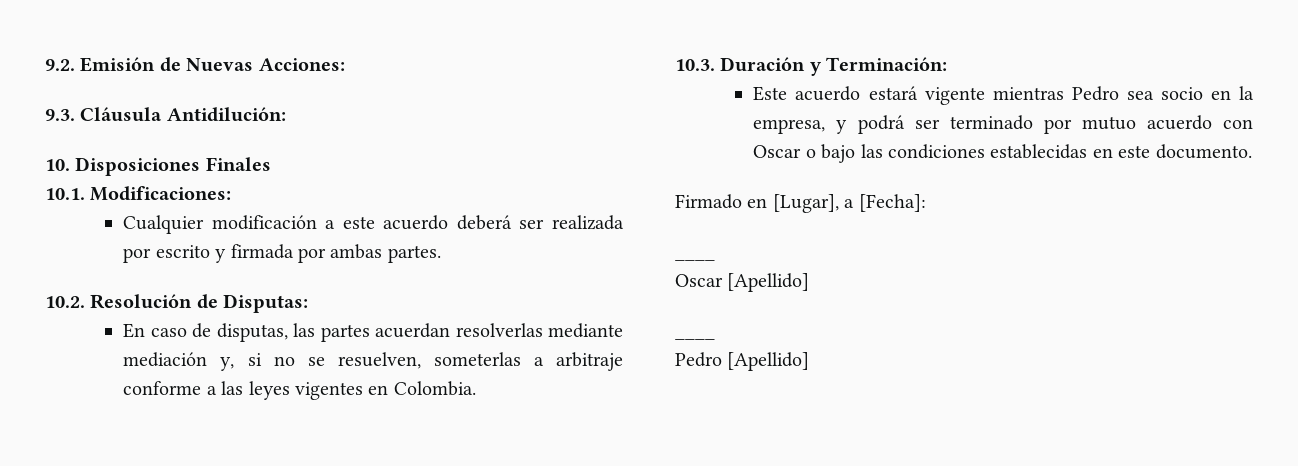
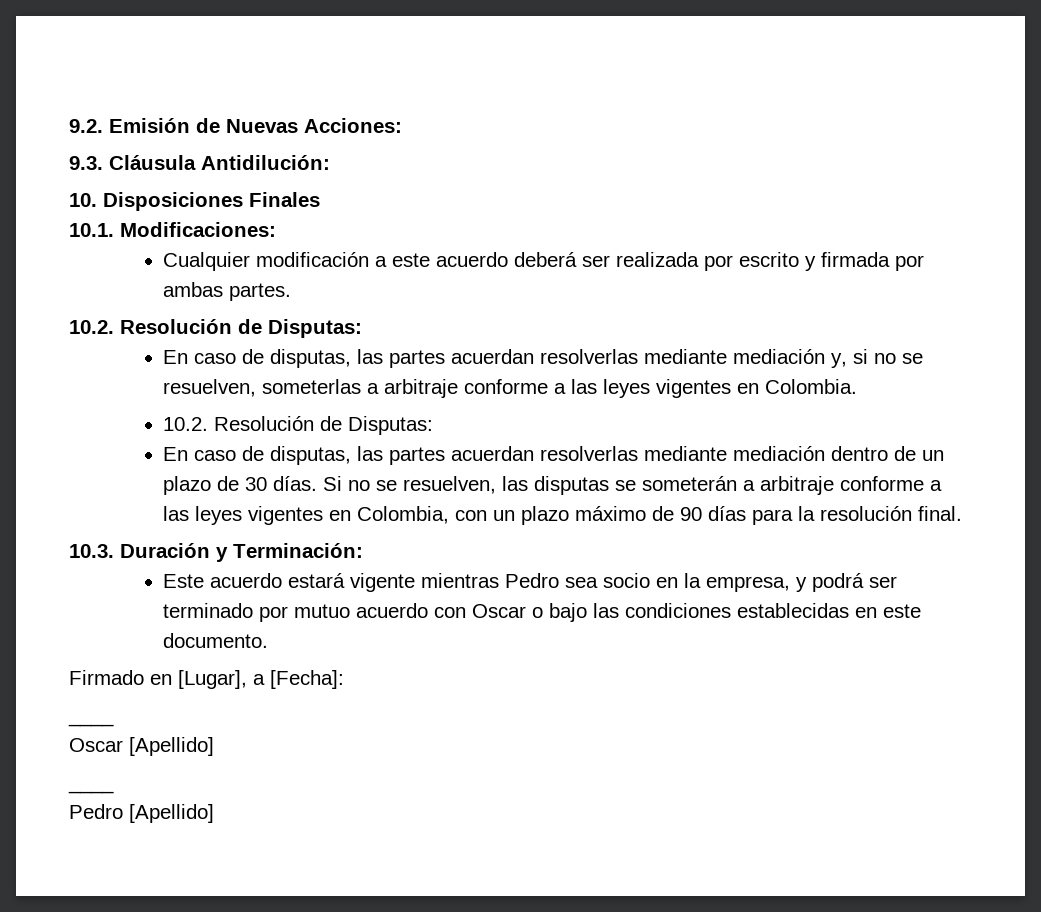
  En caso de disputas, las partes acuerdan resolverlas mediante mediación y, si no se resuelven, someterlas a arbitraje conforme a las leyes vigentes en Colombia.
+ 10.2. Resolución de Disputas:
+ En caso de disputas, las partes acuerdan resolverlas mediante mediación dentro de un plazo de 30 días. Si no se resuelven, las disputas se someterán a arbitraje conforme a las leyes vigentes en Colombia, con un plazo máximo de 90 días para la resolución final.

